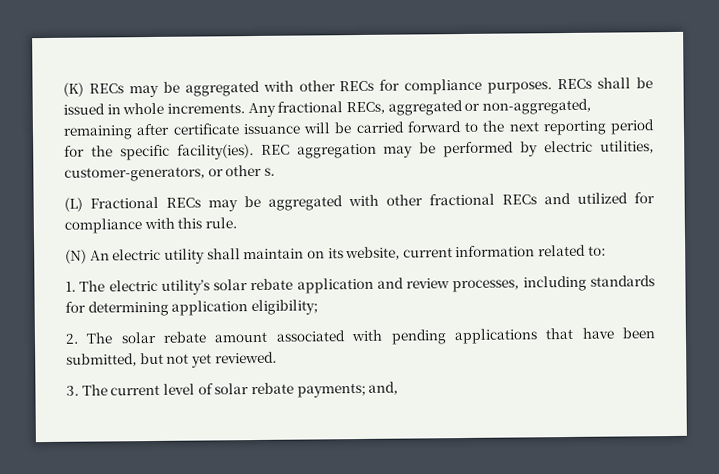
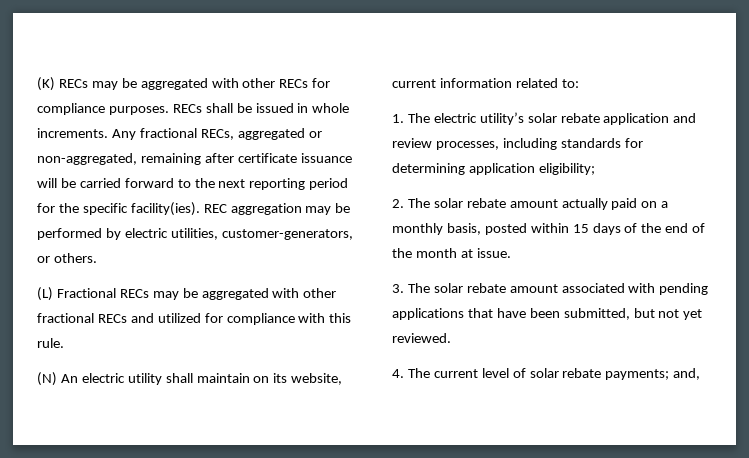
- REC aggregation may be performed by electric utilities, customer-generators, or other s.
+ REC aggregation may be performed by electric utilities, customer-generators, or others.
- 2. The solar rebate amount associated with pending applications that have been submitted, but not yet reviewed.
+ 2. The solar rebate amount actually paid on a monthly basis, posted within 15 days of the end of the month at issue.
+ 3. The solar rebate amount associated with pending applications that have been submitted, but not yet reviewed.
- 3. The current level of solar rebate payments; and,
+ 4. The current level of solar rebate payments; and,

